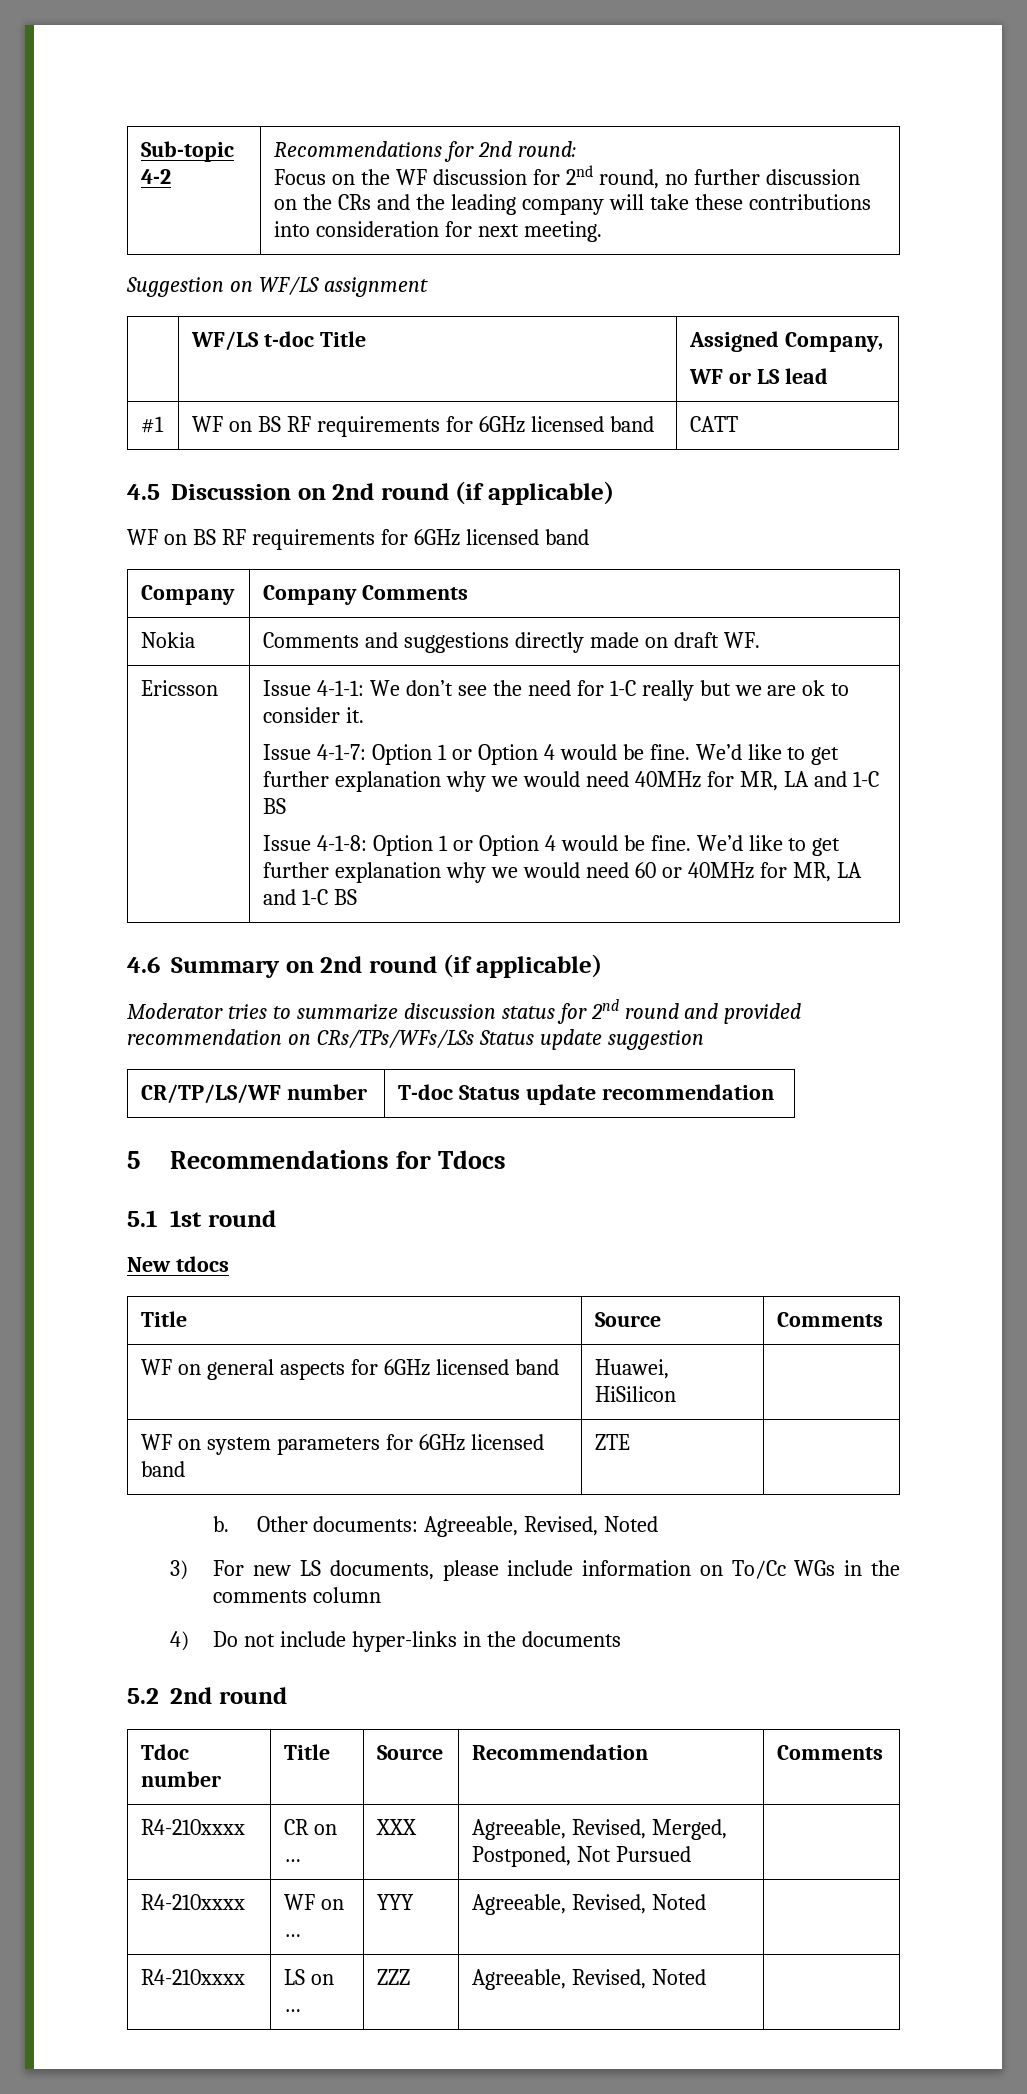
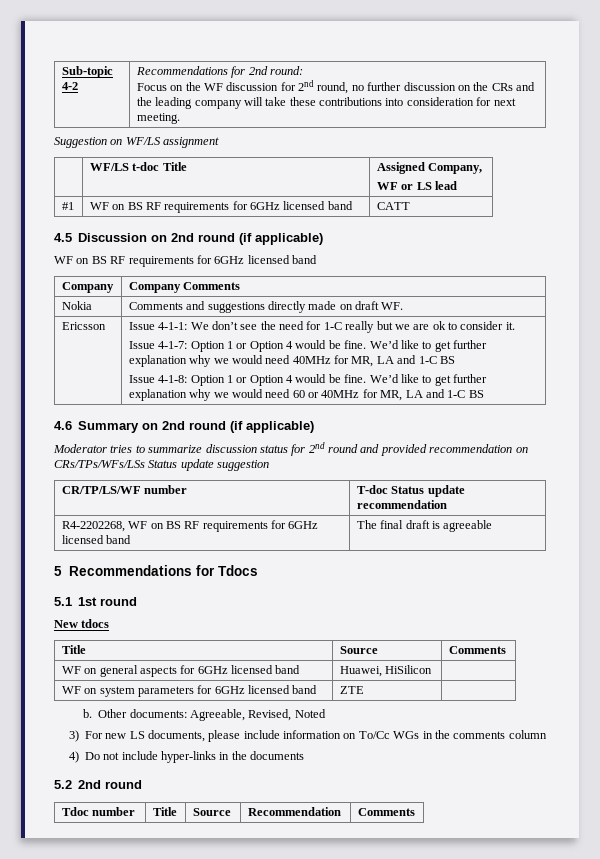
+ R4-2202268, WF on BS RF requirements for 6GHz licensed band | The final draft is agreeable
- R4-210xxxx | CR on … | XXX | Agreeable, Revised, Merged, Postponed, Not Pursued |
- R4-210xxxx | WF on … | YYY | Agreeable, Revised, Noted |
- R4-210xxxx | LS on … | ZZZ | Agreeable, Revised, Noted |

